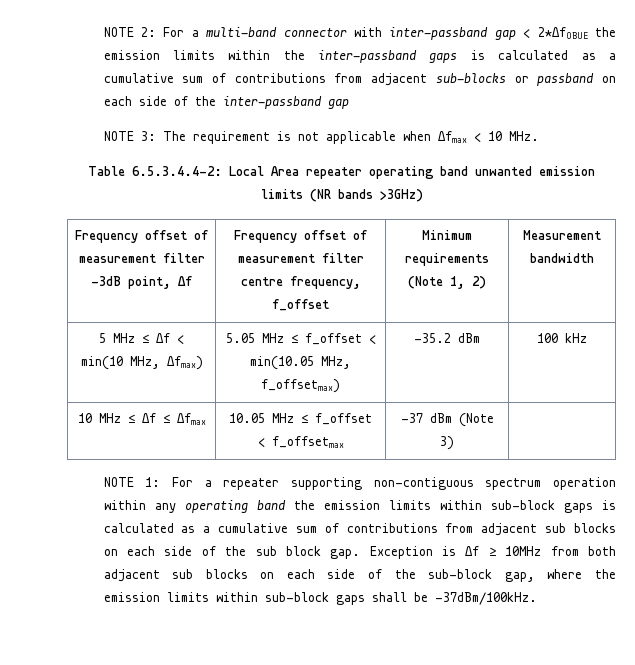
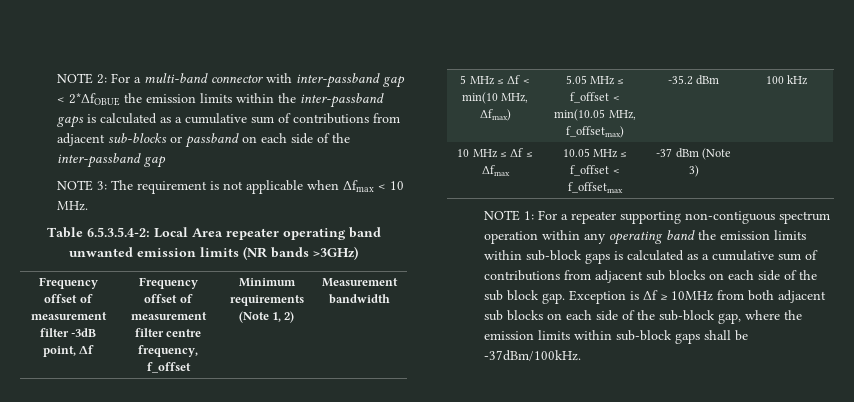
- Table 6.5.3.4.4-2: Local Area repeater operating band unwanted emission limits (NR bands >3GHz)
+ Table 6.5.3.5.4-2: Local Area repeater operating band unwanted emission limits (NR bands >3GHz)

